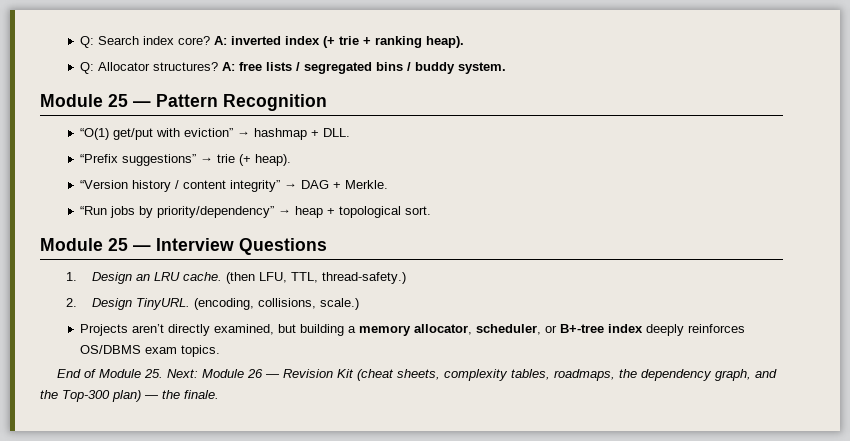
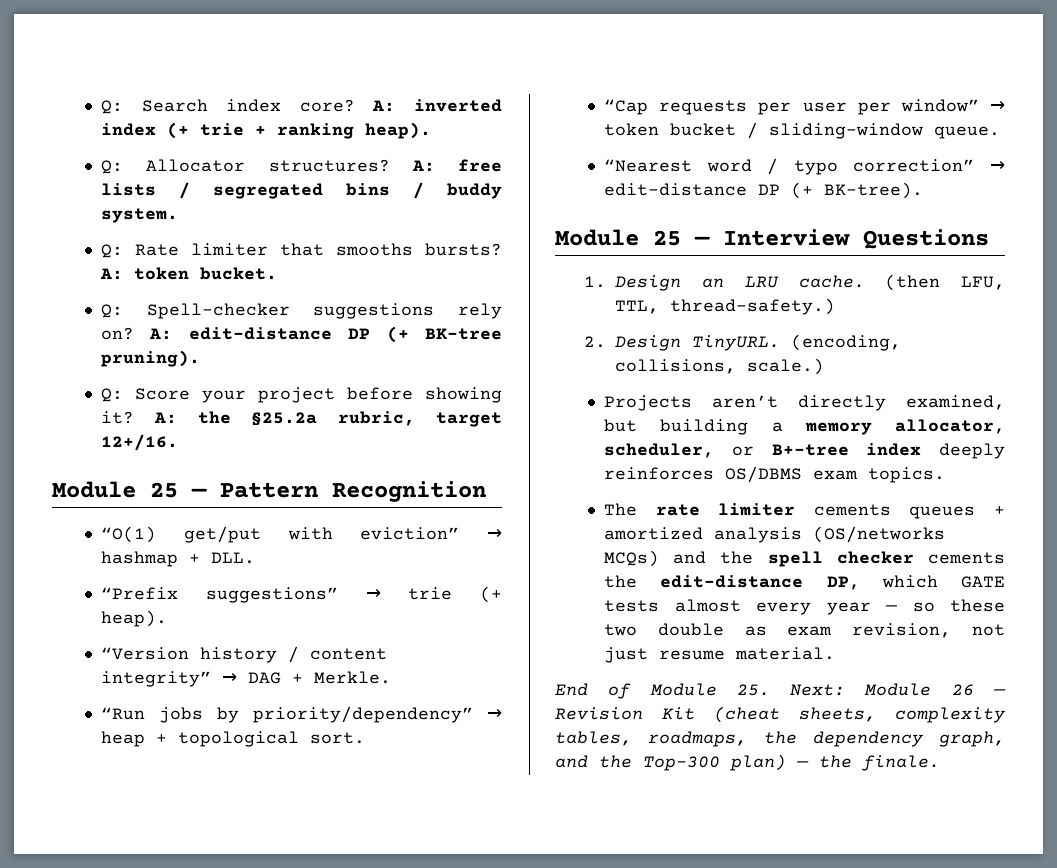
+ Q: Rate limiter that smooths bursts? A: token bucket.
+ Q: Spell-checker suggestions rely on? A: edit-distance DP (+ BK-tree pruning).
+ Q: Score your project before showing it? A: the §25.2a rubric, target 12+/16.
+ “Cap requests per user per window” → token bucket / sliding-window queue.
+ “Nearest word / typo correction” → edit-distance DP (+ BK-tree).
+ The rate limiter cements queues + amortized analysis (OS/networks MCQs) and the spell checker cements the edit-distance DP, which GATE tests almost every year — so these two double as exam revision, not just resume material.

